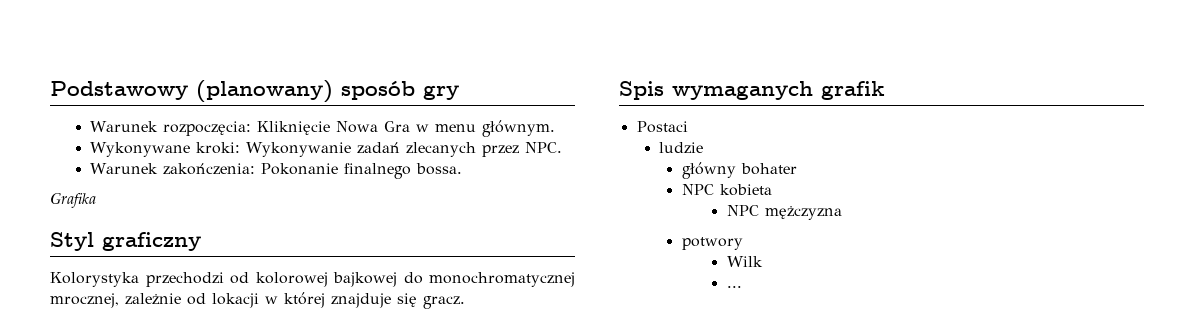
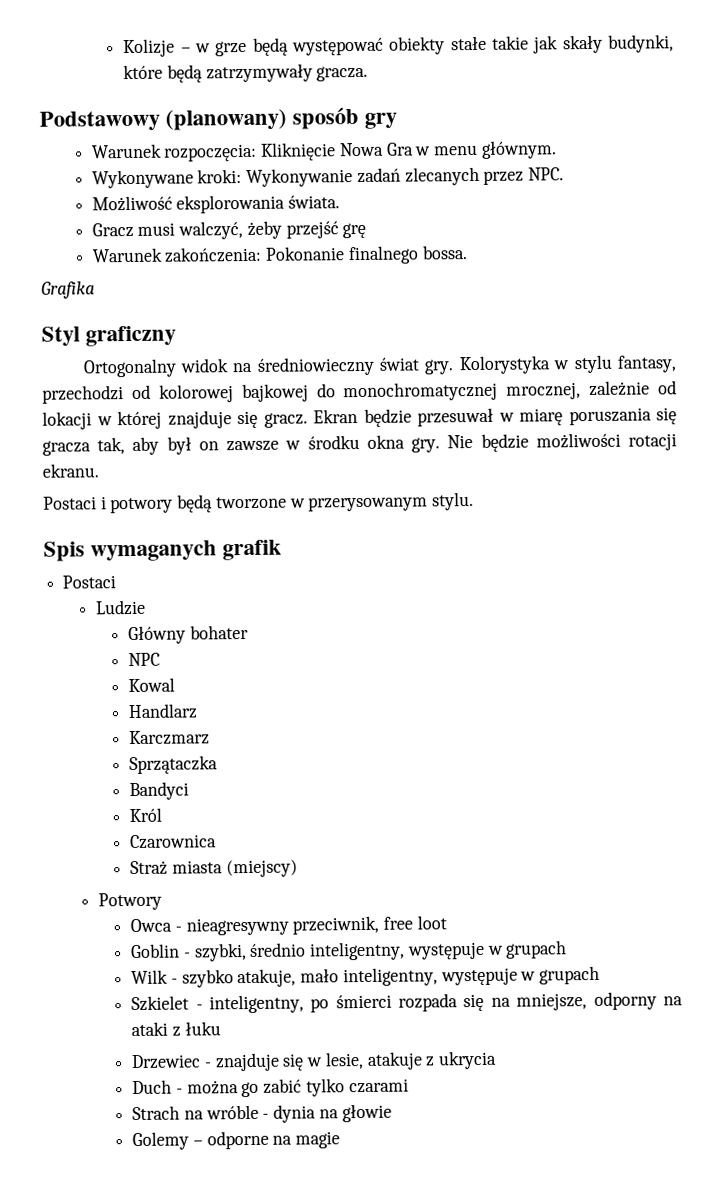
+ Kolizje – w grze będą występować obiekty stałe takie jak skały budynki, które będą zatrzymywały gracza.
+ Możliwość eksplorowania świata.
+ Gracz musi walczyć, żeby przejść grę
- Kolorystyka przechodzi od kolorowej bajkowej do monochromatycznej mrocznej, zależnie od lokacji w której znajduje się gracz.
+ Ortogonalny widok na średniowieczny świat gry. Kolorystyka w stylu fantasy, przechodzi od kolorowej bajkowej do monochromatycznej mrocznej, zależnie od lokacji w której znajduje się gracz. Ekran będzie przesuwał w miarę poruszania się gracza tak, aby był on zawsze w środku okna gry. Nie będzie możliwości rotacji ekranu.
+ Postaci i potwory będą tworzone w przerysowanym stylu.
- ludzie
- główny bohater
+ Ludzie
+ Główny bohater
- NPC kobieta
- NPC mężczyzna
- potwory
- Wilk
- ...
+ NPC
+ Kowal
+ Handlarz
+ Karczmarz
+ Sprzątaczka
+ Bandyci
+ Król
+ Czarownica
+ Straż miasta (miejscy)
+ Potwory
+ Owca - nieagresywny przeciwnik, free loot
+ Goblin - szybki, średnio inteligentny, występuje w grupach
+ Wilk - szybko atakuje, mało inteligentny, występuje w grupach
+ Szkielet - inteligentny, po śmierci rozpada się na mniejsze, odporny na ataki z łuku
+ Drzewiec - znajduje się w lesie, atakuje z ukrycia
+ Duch - można go zabić tylko czarami
+ Strach na wróble - dynia na głowie
+ Golemy – odporne na magie

